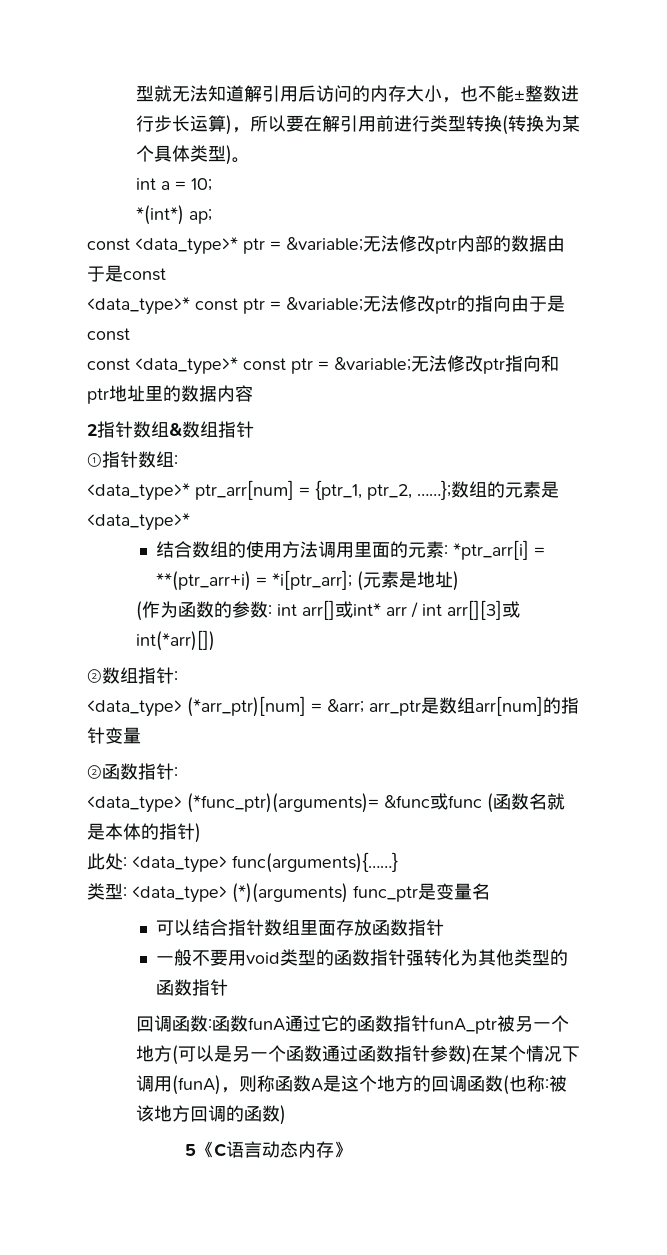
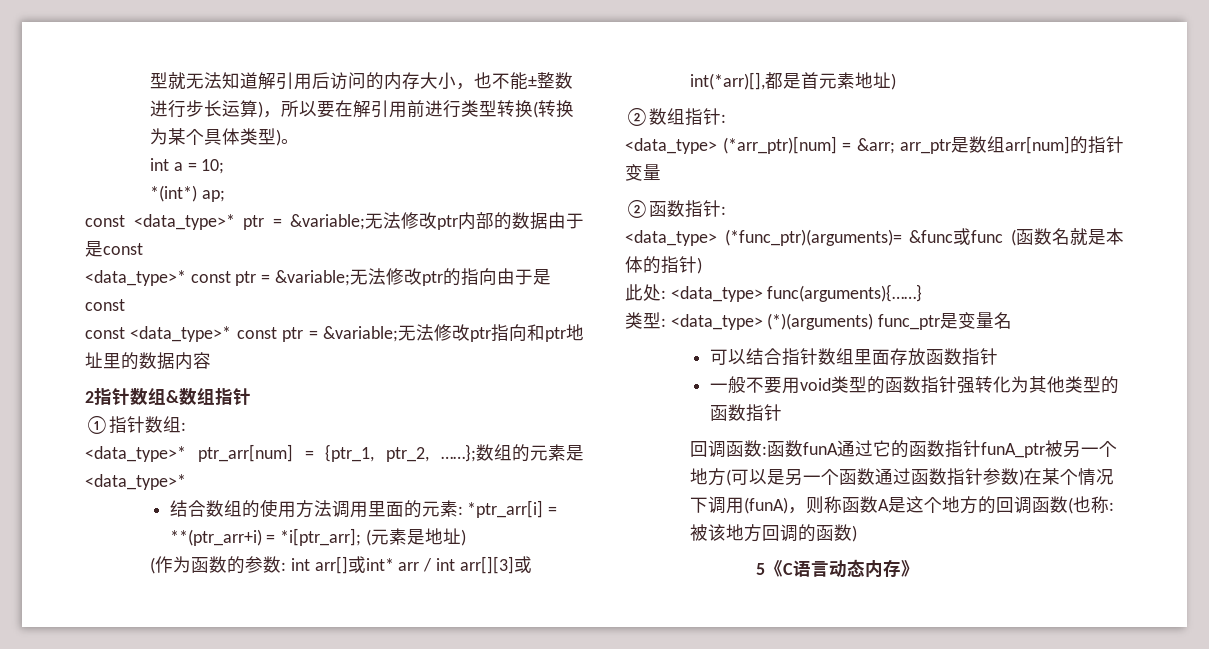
- (作为函数的参数: int arr[]或int* arr / int arr[][3]或int(*arr)[])
+ (作为函数的参数: int arr[]或int* arr / int arr[][3]或int(*arr)[],都是首元素地址)

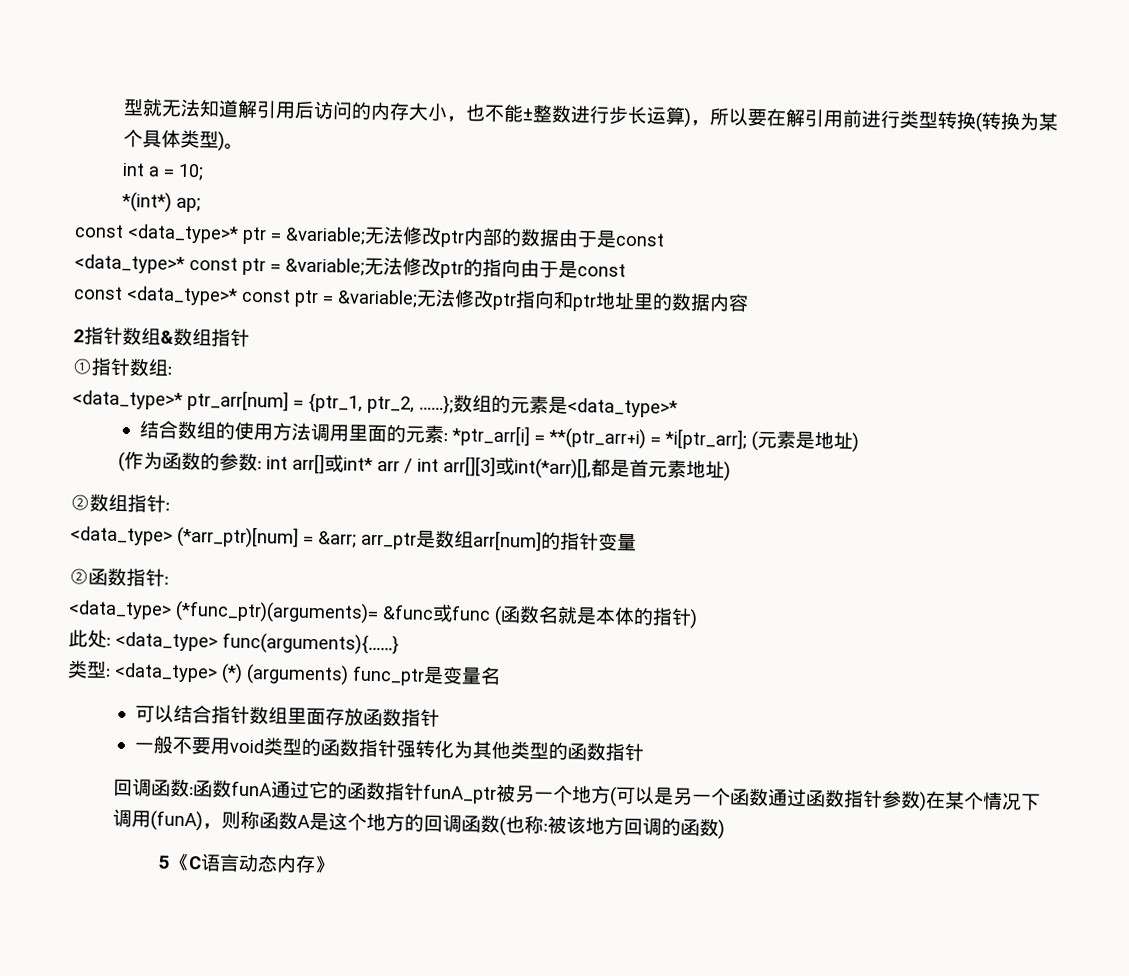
- 类型: <data_type> (*)(arguments) func_ptr是变量名
+ 类型: <data_type> (*) (arguments) func_ptr是变量名

